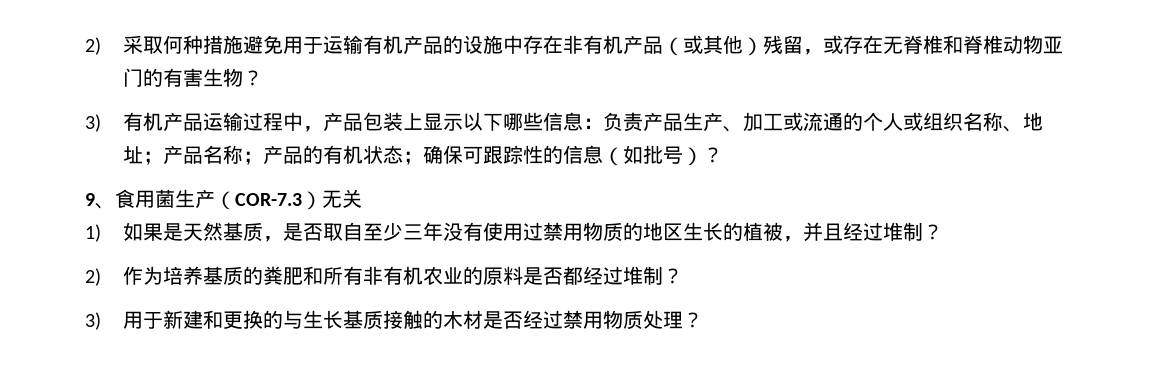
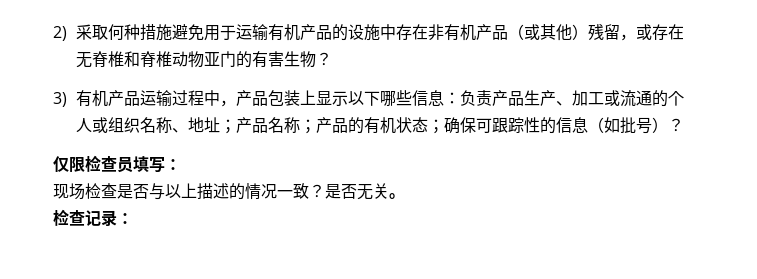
- 9、食用菌生产（COR-7.3）无关
- 1)如果是天然基质，是否取自至少三年没有使用过禁用物质的地区生长的植被，并且经过堆制？
- 2)作为培养基质的粪肥和所有非有机农业的原料是否都经过堆制？
- 3)用于新建和更换的与生长基质接触的木材是否经过禁用物质处理？
+ 仅限检查员填写：
+ 现场检查是否与以上描述的情况一致？是否无关。
+ 检查记录：

